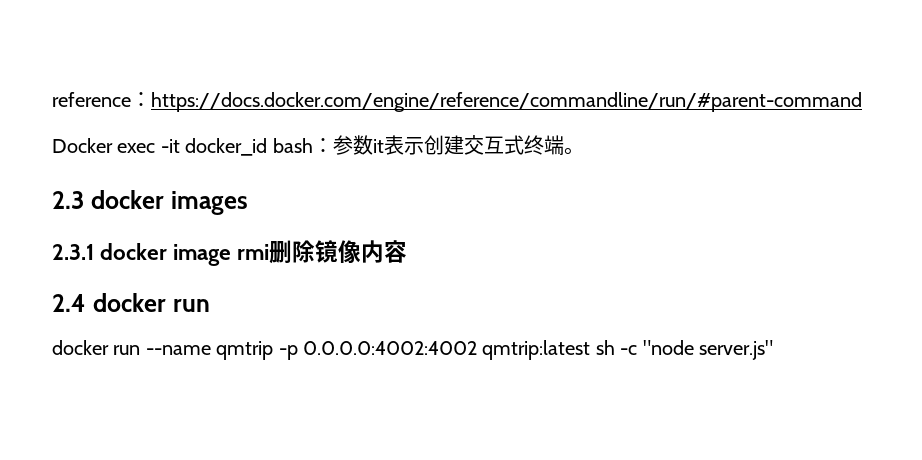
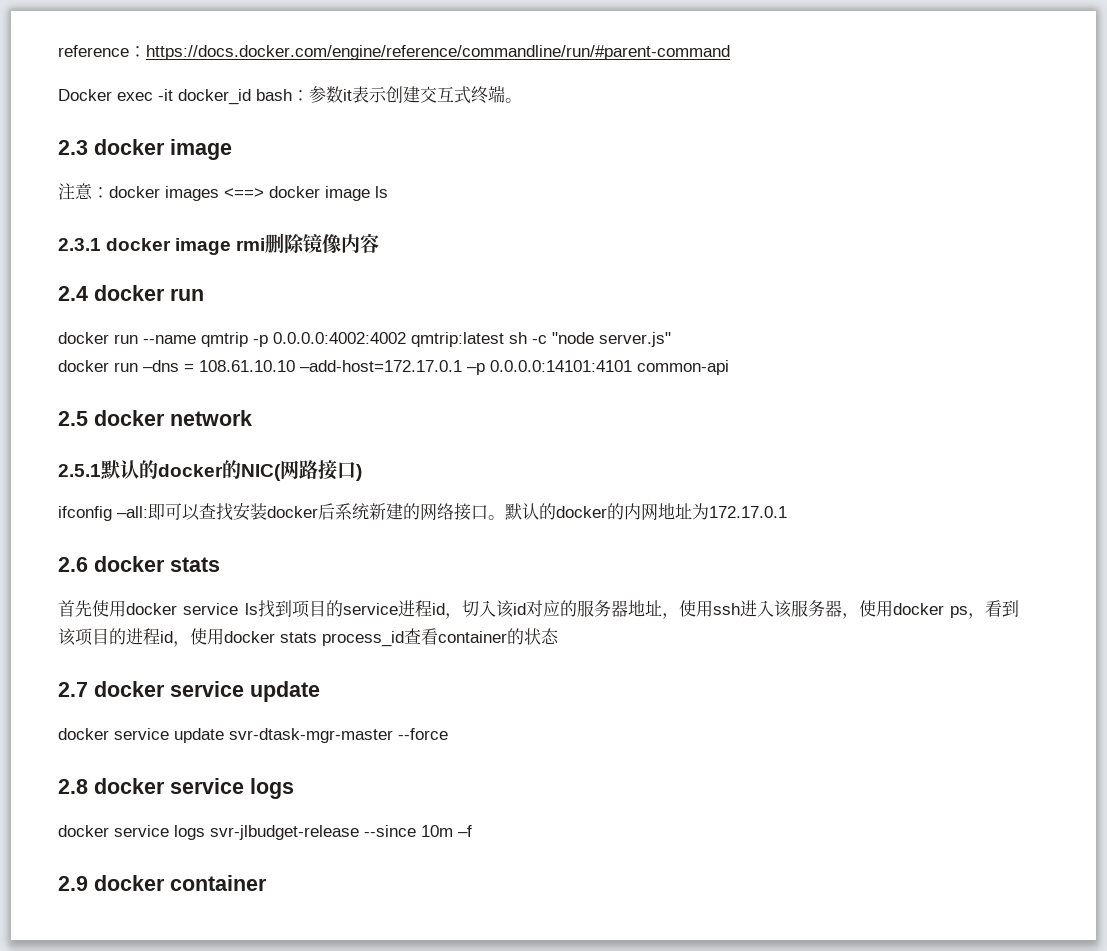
- 2.3 docker images
+ 2.3 docker image
+ 注意：docker images <==> docker image ls
+ docker run –dns = 108.61.10.10 –add-host=172.17.0.1 –p 0.0.0.0:14101:4101 common-api
+ 2.5 docker network
+ 2.5.1默认的docker的NIC(网路接口)
+ ifconfig –all:即可以查找安装docker后系统新建的网络接口。默认的docker的内网地址为172.17.0.1
+ 2.6 docker stats
+ 首先使用docker service ls找到项目的service进程id，切入该id对应的服务器地址，使用ssh进入该服务器，使用docker ps，看到该项目的进程id，使用docker stats process_id查看container的状态
+ 2.7 docker service update
+ docker service update svr-dtask-mgr-master --force
+ 2.8 docker service logs
+ docker service logs svr-jlbudget-release --since 10m –f
+ 2.9 docker container

